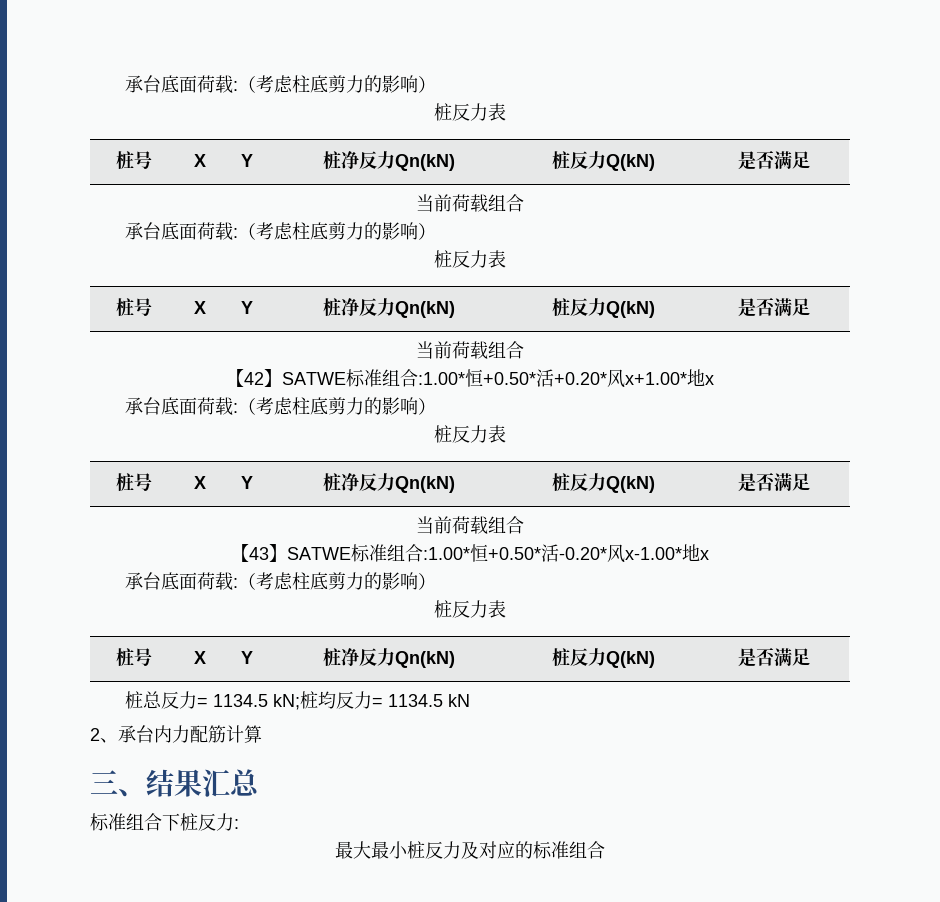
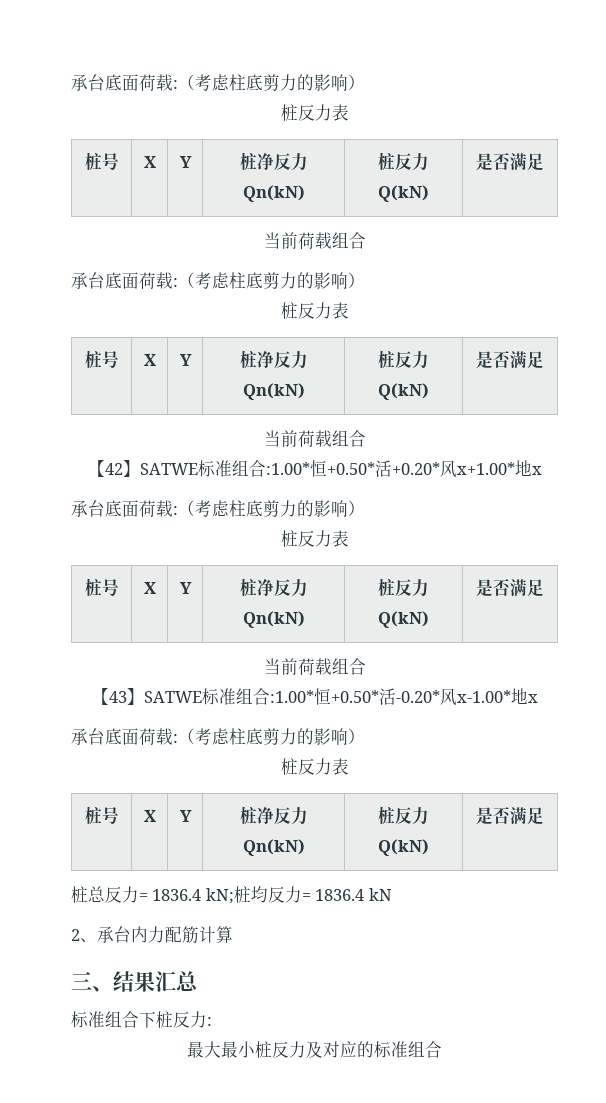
- 桩总反力= 1134.5 kN;桩均反力= 1134.5 kN
+ 桩总反力= 1836.4 kN;桩均反力= 1836.4 kN

